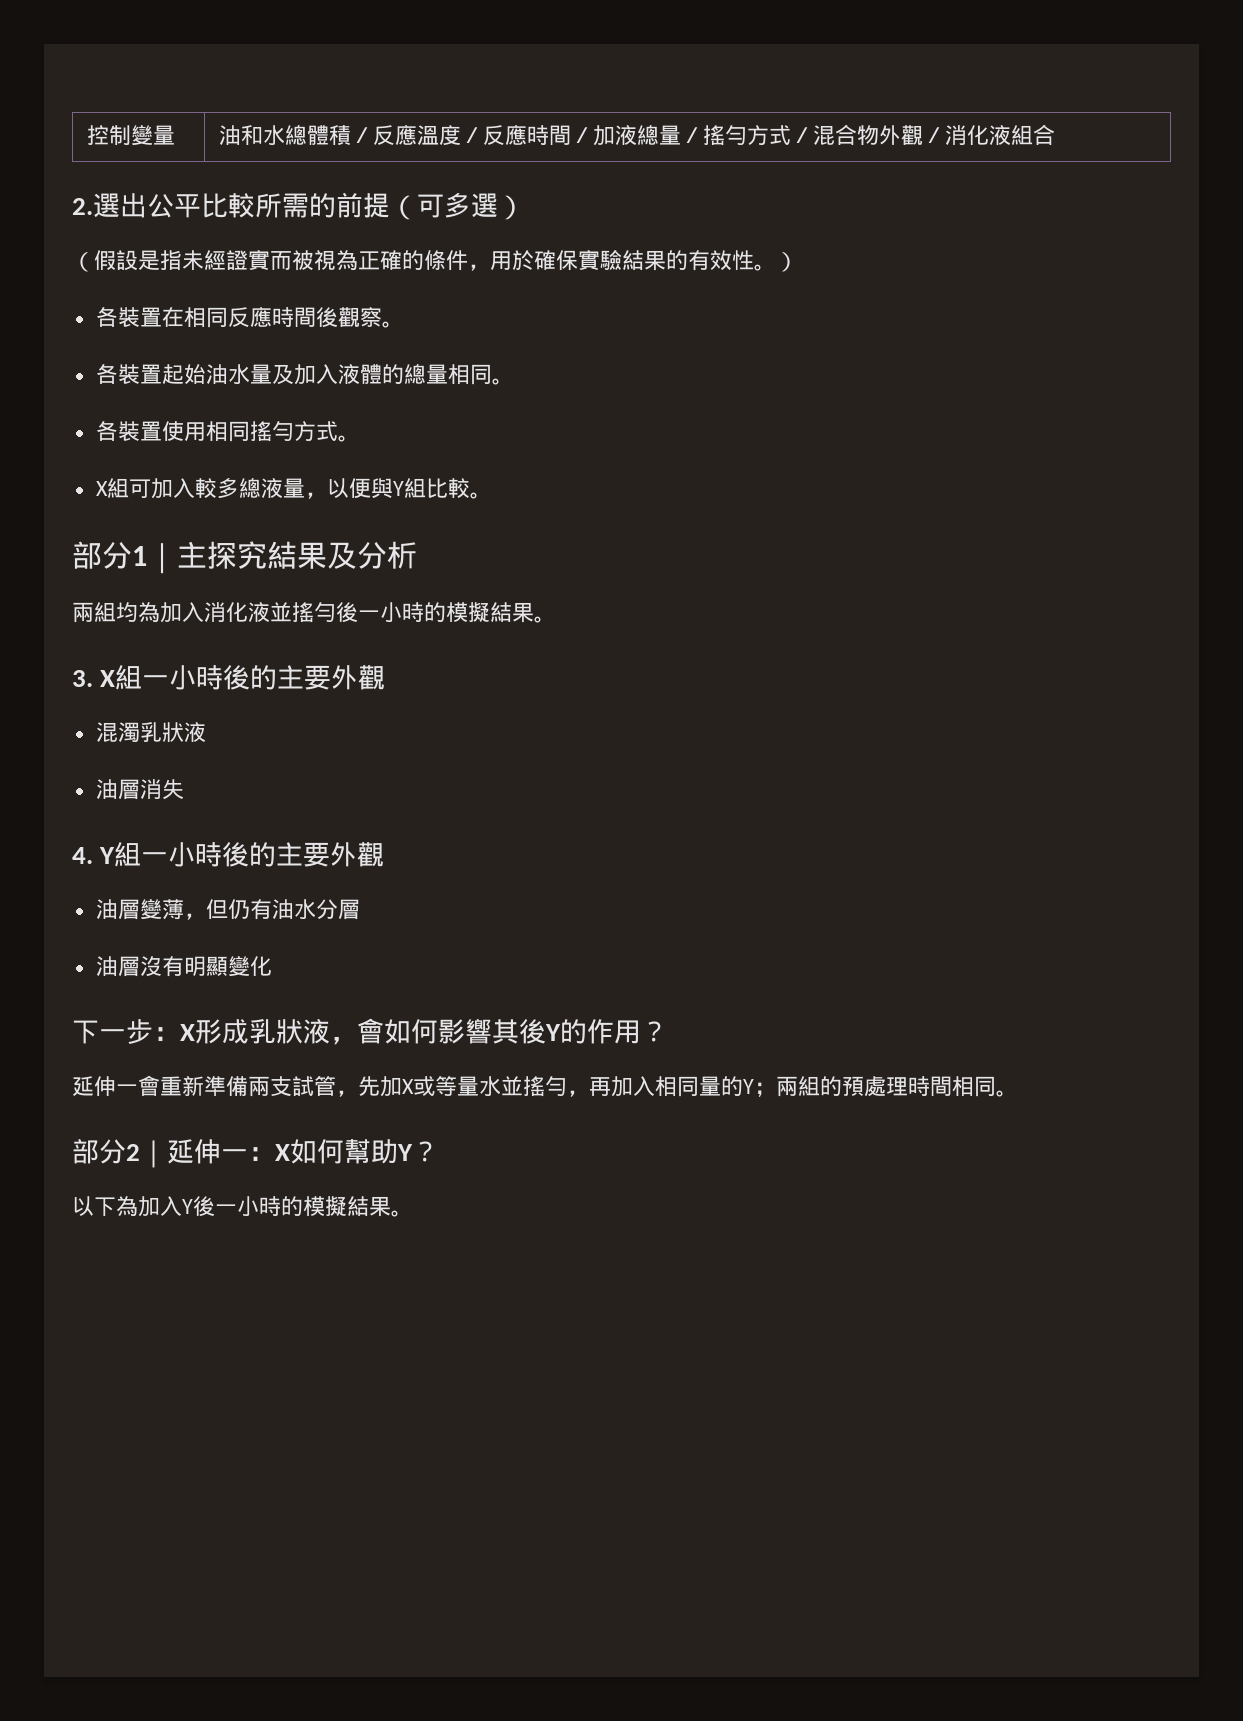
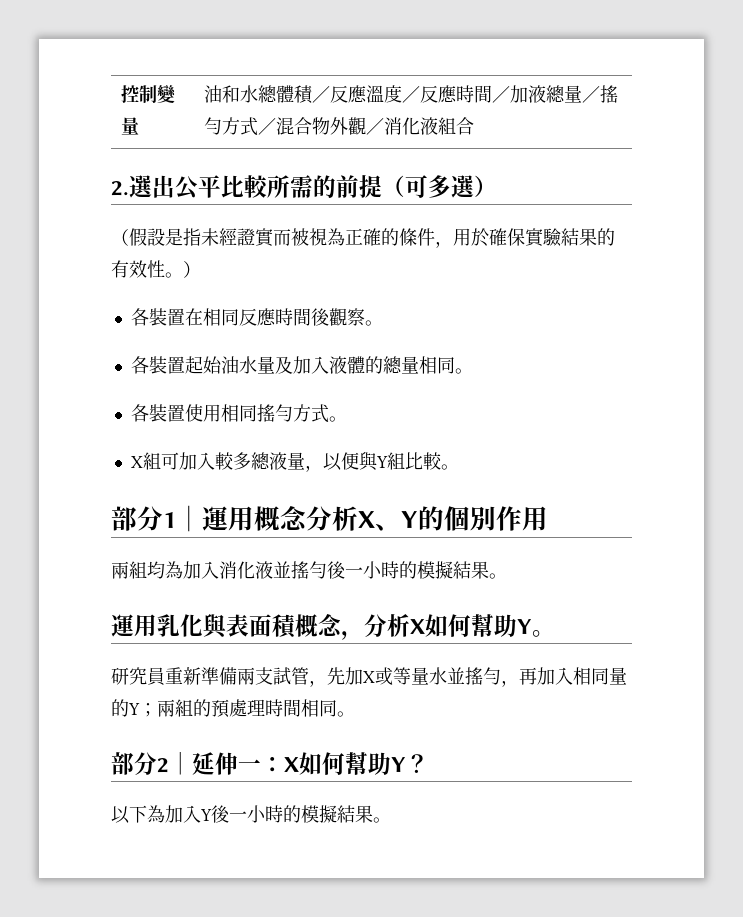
- 部分1｜主探究結果及分析
+ 部分1｜運用概念分析X、Y的個別作用
- 3. X組一小時後的主要外觀
- 混濁乳狀液
- 油層消失
- 4. Y組一小時後的主要外觀
- 油層變薄，但仍有油水分層
- 油層沒有明顯變化
- 下一步：X形成乳狀液，會如何影響其後Y的作用？
- 延伸一會重新準備兩支試管，先加X或等量水並搖勻，再加入相同量的Y；兩組的預處理時間相同。
+ 運用乳化與表面積概念，分析X如何幫助Y。
+ 研究員重新準備兩支試管，先加X或等量水並搖勻，再加入相同量的Y；兩組的預處理時間相同。

